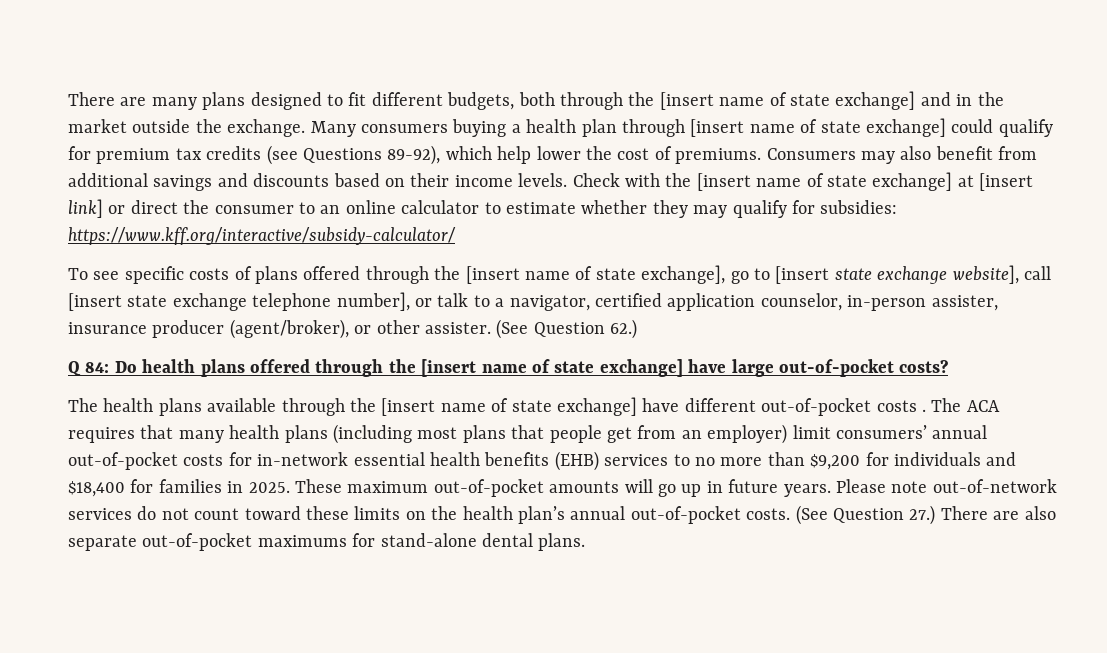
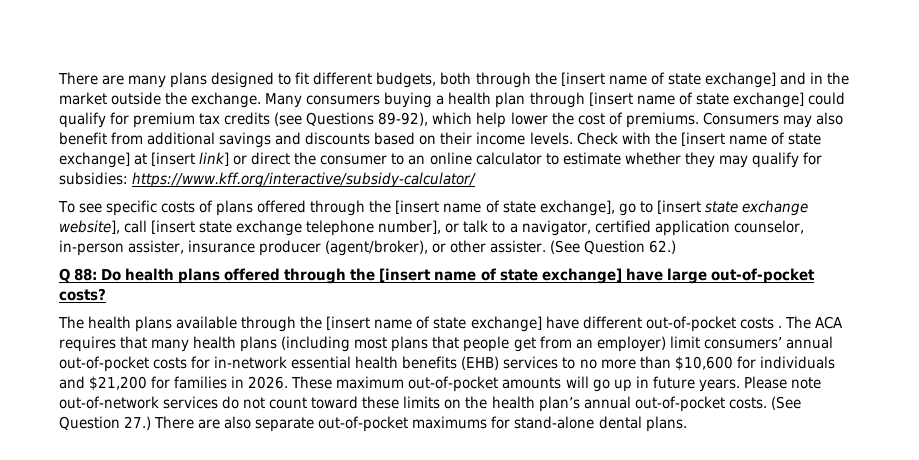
- Q 84: Do health plans offered through the [insert name of state exchange] have large out-of-pocket costs?
+ Q 88: Do health plans offered through the [insert name of state exchange] have large out-of-pocket costs?
- The ACA requires that many health plans (including most plans that people get from an employer) limit consumers’ annual out-of-pocket costs for in-network essential health benefits (EHB) services to no more than $9,200 for individuals and $18,400 for families in 2025.
+ The ACA requires that many health plans (including most plans that people get from an employer) limit consumers’ annual out-of-pocket costs for in-network essential health benefits (EHB) services to no more than $10,600 for individuals and $21,200 for families in 2026.

